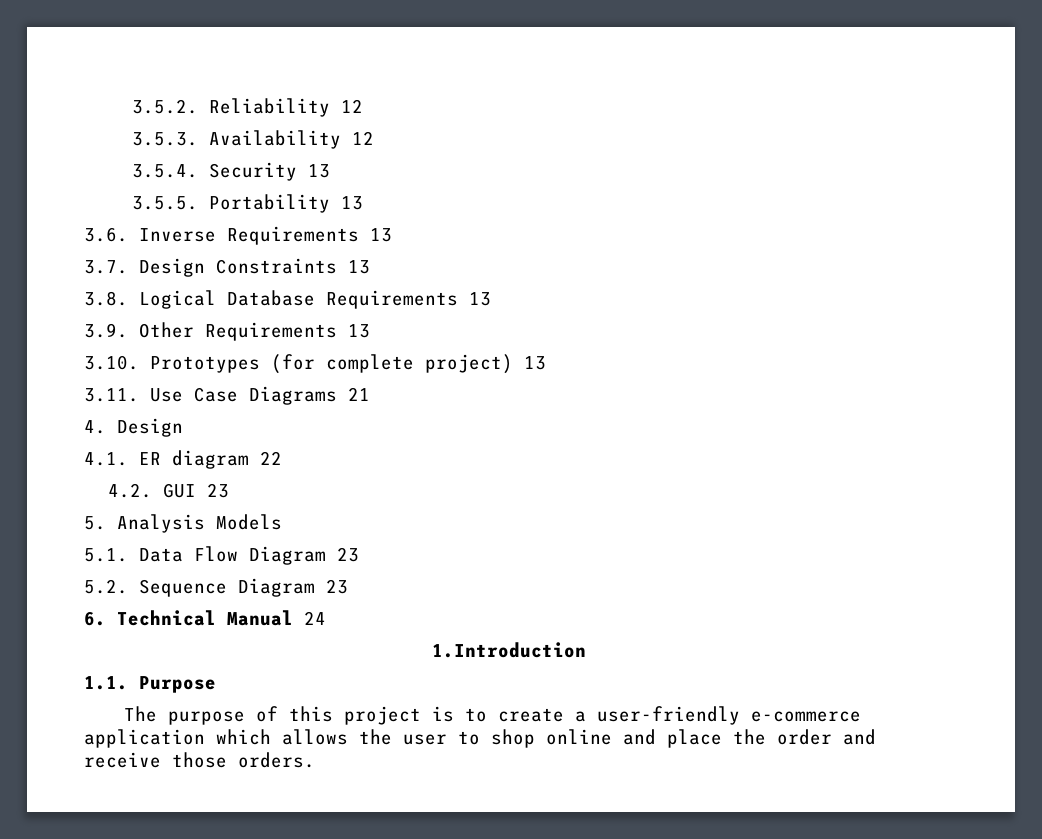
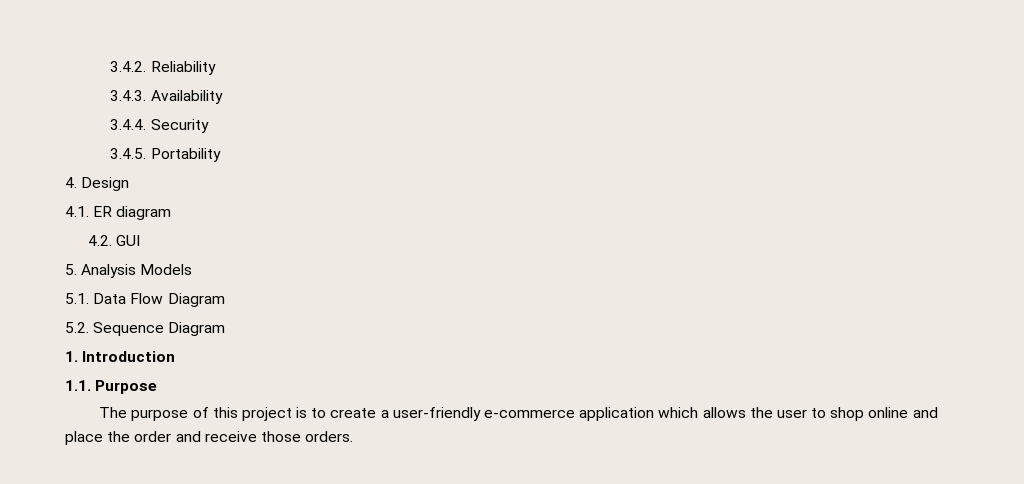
- 3.5.2. Reliability 12
- 3.5.3. Availability 12
- 3.5.4. Security 13
- 3.5.5. Portability 13
- 3.6. Inverse Requirements 13
- 3.7. Design Constraints 13
- 3.8. Logical Database Requirements 13
- 3.9. Other Requirements 13
- 3.10. Prototypes (for complete project) 13
- 3.11. Use Case Diagrams 21
+ 3.4.2. Reliability
+ 3.4.3. Availability
+ 3.4.4. Security
+ 3.4.5. Portability
- 4.1. ER diagram 22
+ 4.1. ER diagram
- 4.2. GUI 23
+ 4.2. GUI
- 5.1. Data Flow Diagram 23
+ 5.1. Data Flow Diagram
- 5.2. Sequence Diagram 23
- 6. Technical Manual 24
- 1.Introduction
+ 5.2. Sequence Diagram
+ 1. Introduction

